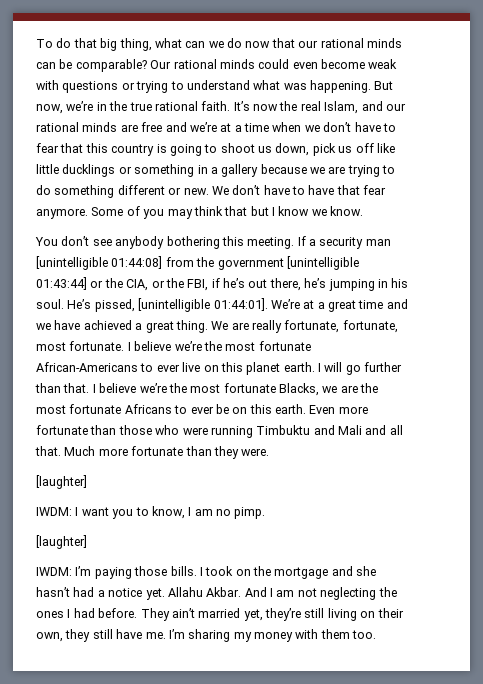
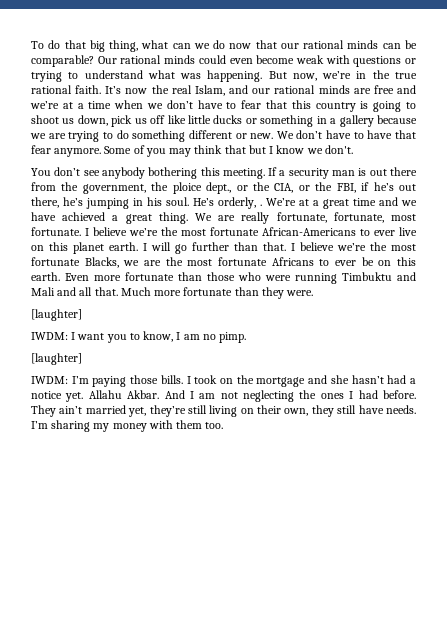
- It’s now the real Islam, and our rational minds are free and we’re at a time when we don’t have to fear that this country is going to shoot us down, pick us off like little ducklings or something in a gallery because we are trying to do something different or new.
+ It’s now the real Islam, and our rational minds are free and we’re at a time when we don’t have to fear that this country is going to shoot us down, pick us off like little ducks or something in a gallery because we are trying to do something different or new.
- Some of you may think that but I know we know.
+ Some of you may think that but I know we don't.
- If a security man [unintelligible 01:44:08] from the government [unintelligible 01:43:44] or the CIA, or the FBI, if he’s out there, he’s jumping in his soul.
+ If a security man is out there from the government, the ploice dept., or the CIA, or the FBI, if he’s out there, he’s jumping in his soul.
- He’s pissed, [unintelligible 01:44:01].
+ He’s orderly, .
- They ain’t married yet, they’re still living on their own, they still have me.
+ They ain’t married yet, they’re still living on their own, they still have needs.

